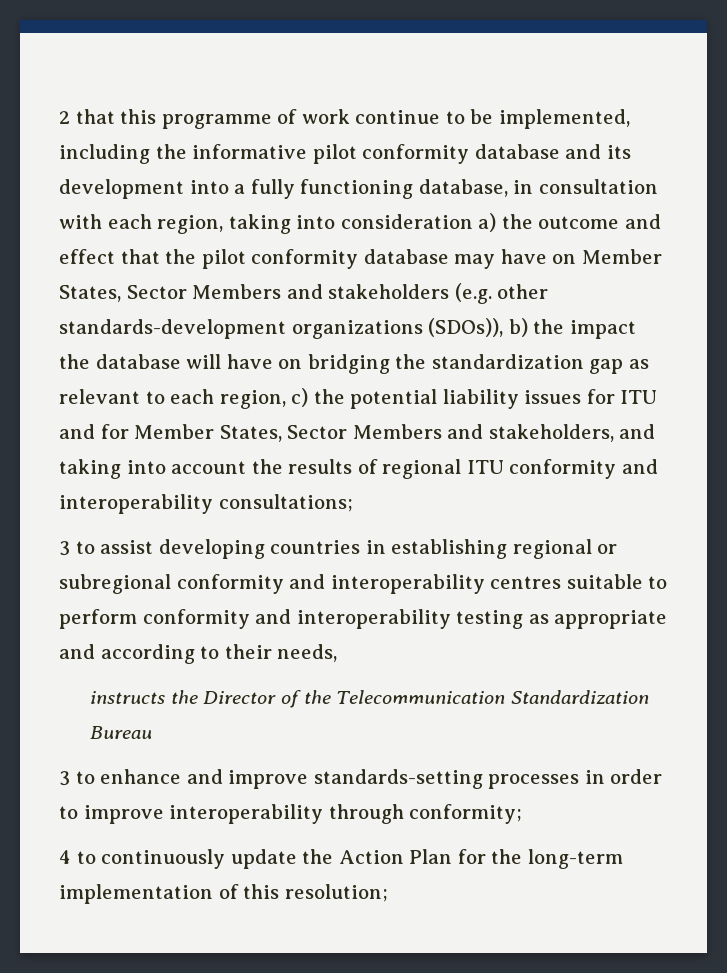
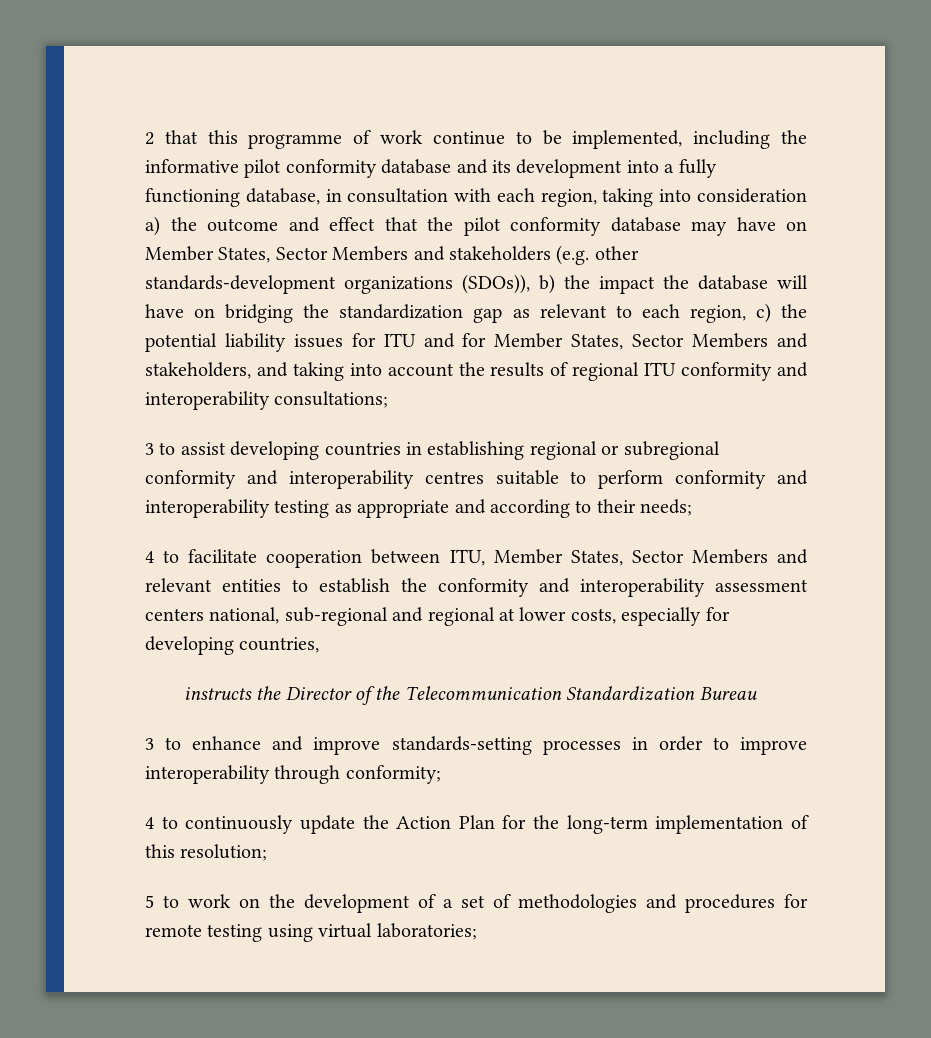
- 3 to assist developing countries in establishing regional or subregional conformity and interoperability centres suitable to perform conformity and interoperability testing as appropriate and according to their needs,
+ 3 to assist developing countries in establishing regional or subregional conformity and interoperability centres suitable to perform conformity and interoperability testing as appropriate and according to their needs;
+ 4 to facilitate cooperation between ITU, Member States, Sector Members and relevant entities to establish the conformity and interoperability assessment centers national, sub-regional and regional at lower costs, especially for developing countries,
+ 5 to work on the development of a set of methodologies and procedures for remote testing using virtual laboratories;

